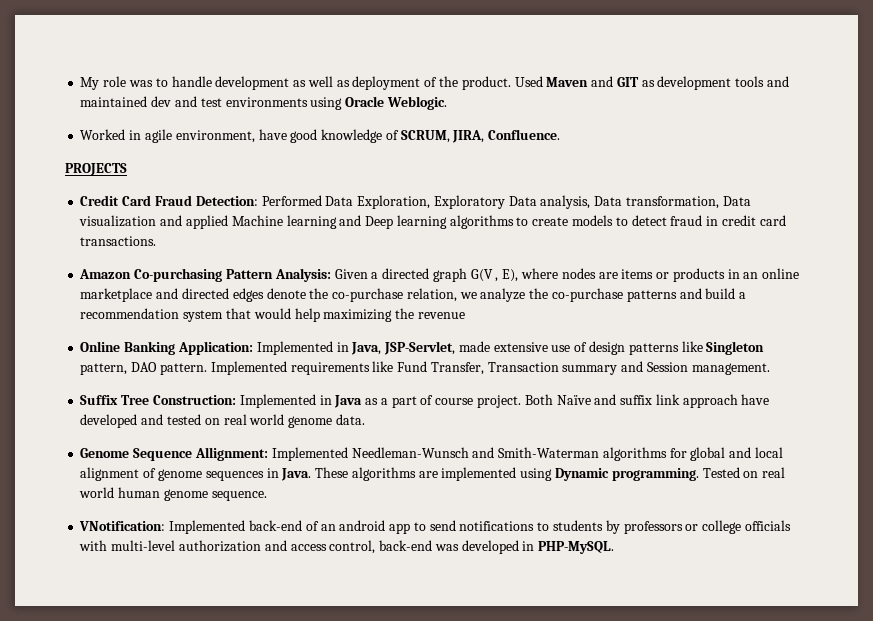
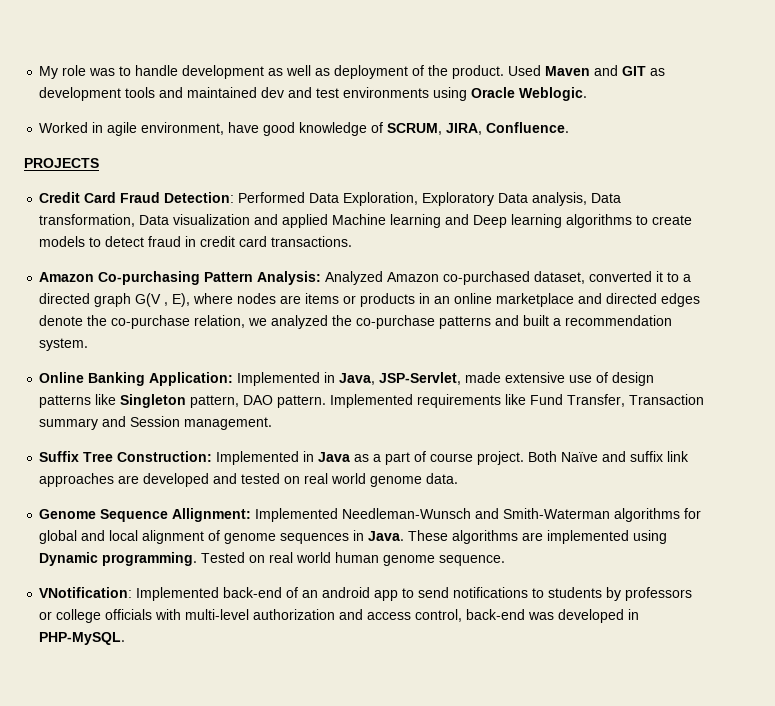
- Amazon Co-purchasing Pattern Analysis: Given a directed graph G(V , E), where nodes are items or products in an online marketplace and directed edges denote the co-purchase relation, we analyze the co-purchase patterns and build a recommendation system that would help maximizing the revenue
+ Amazon Co-purchasing Pattern Analysis: Analyzed Amazon co-purchased dataset, converted it to a directed graph G(V , E), where nodes are items or products in an online marketplace and directed edges denote the co-purchase relation, we analyzed the co-purchase patterns and built a recommendation system.
- Both Naïve and suffix link approach have developed and tested on real world genome data.
+ Both Naïve and suffix link approaches are developed and tested on real world genome data.

